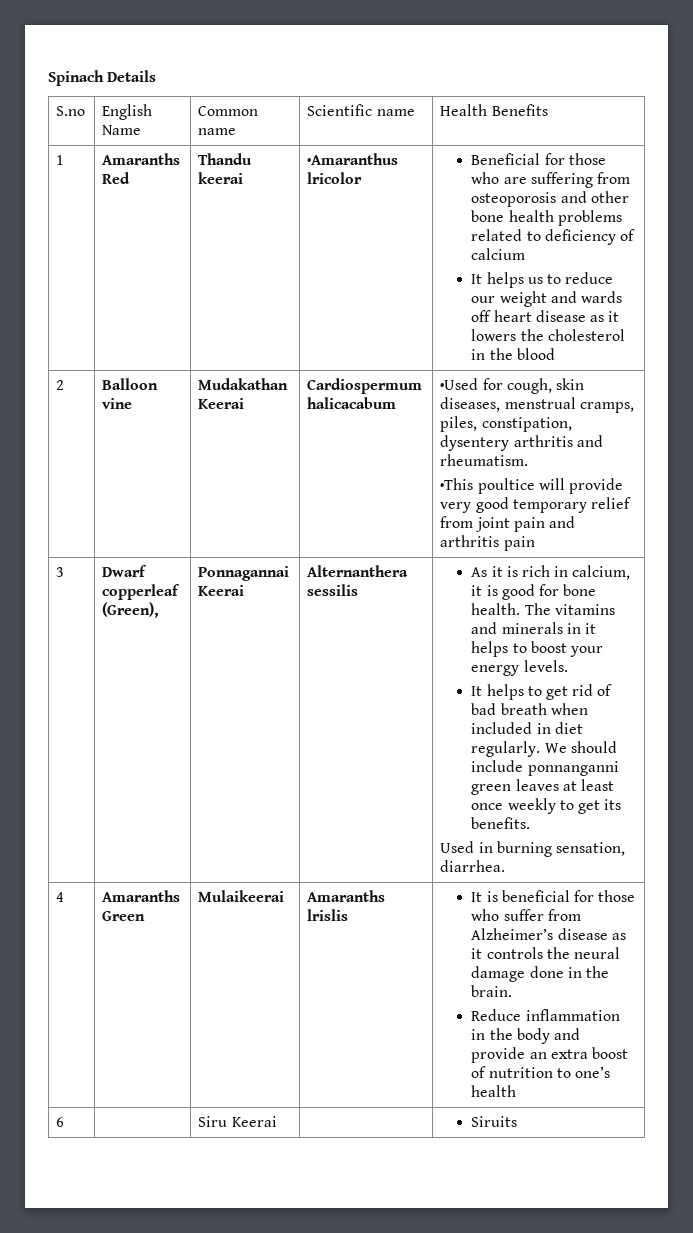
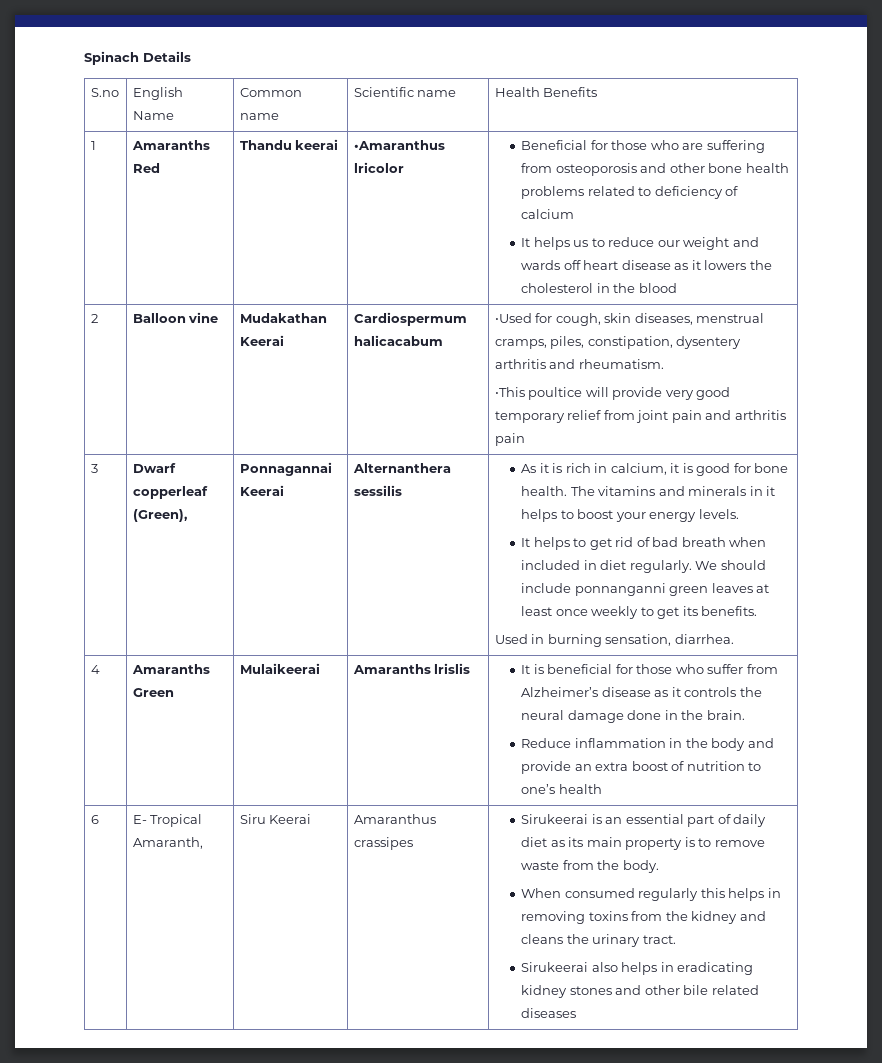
+ E- Tropical Amaranth,
- Siruits
+ Amaranthus crassipes | Sirukeerai is an essential part of daily diet as its main property is to remove waste from the body.
+ When consumed regularly this helps in removing toxins from the kidney and cleans the urinary tract.
+ Sirukeerai also helps in eradicating kidney stones and other bile related diseases

